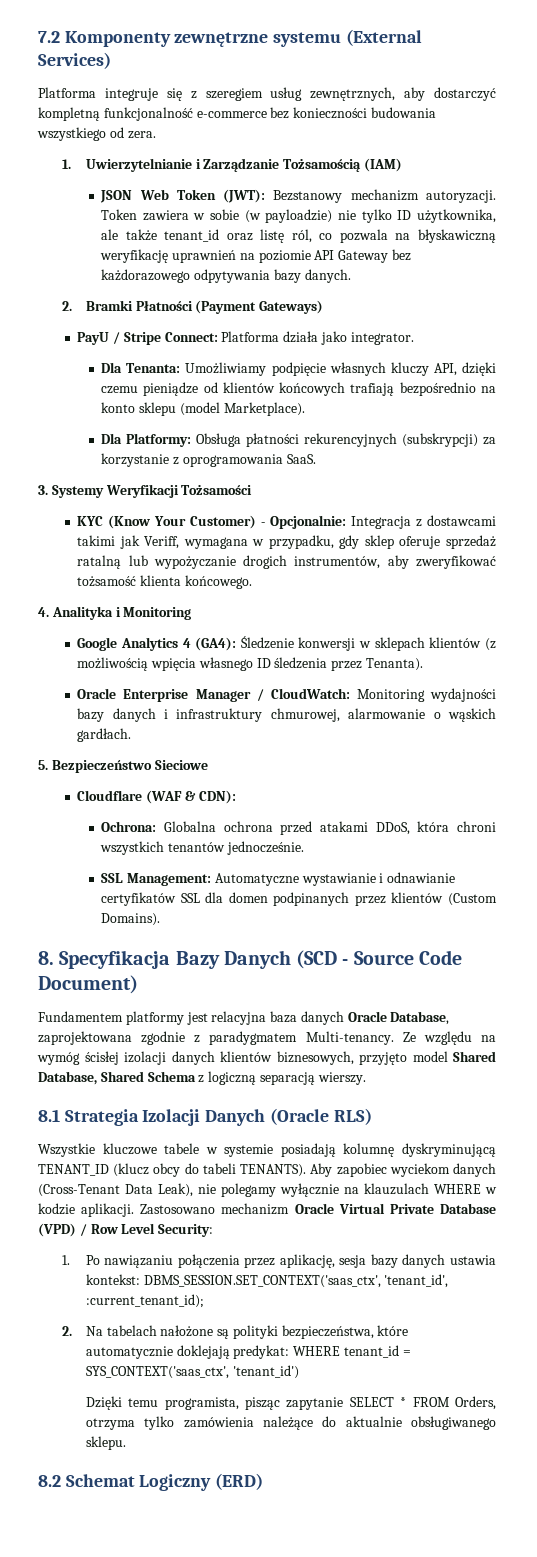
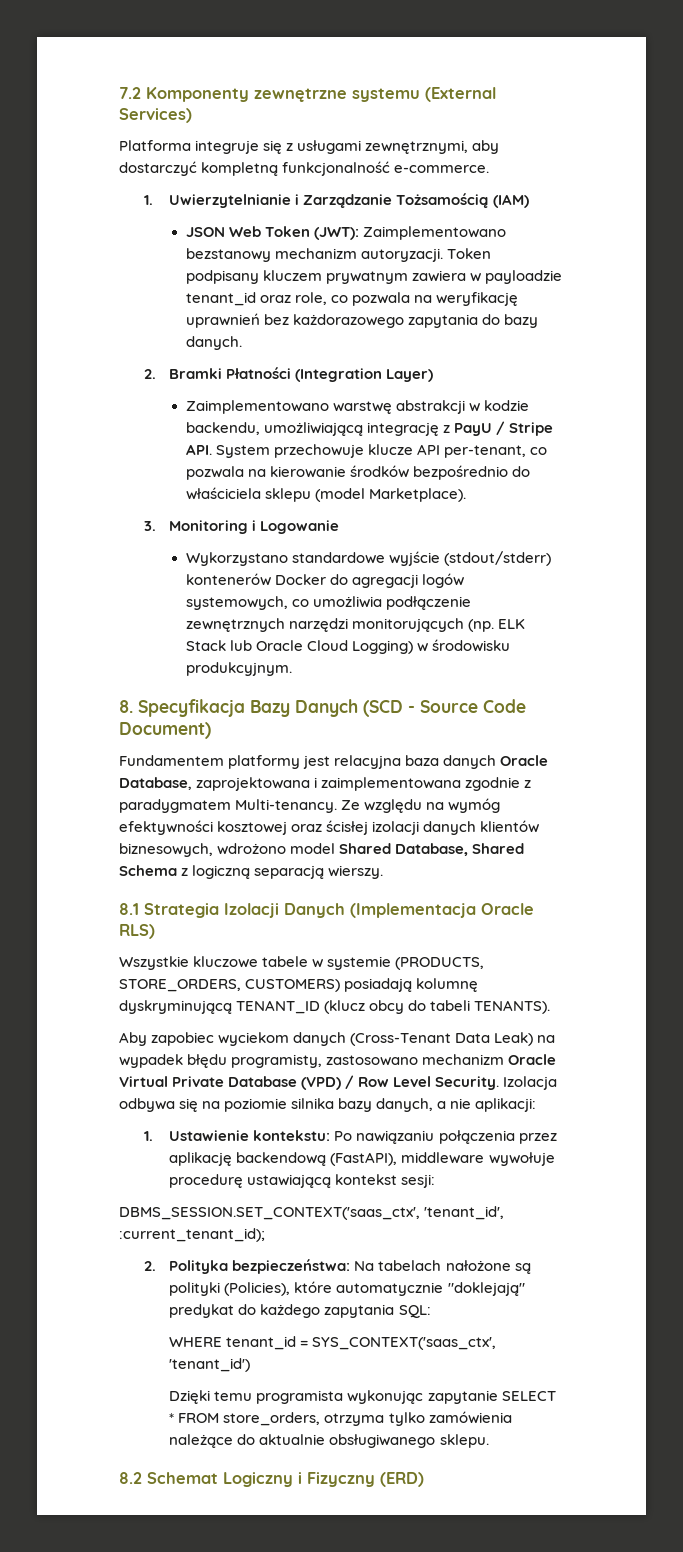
- Platforma integruje się z szeregiem usług zewnętrznych, aby dostarczyć kompletną funkcjonalność e-commerce bez konieczności budowania wszystkiego od zera.
+ Platforma integruje się z usługami zewnętrznymi, aby dostarczyć kompletną funkcjonalność e-commerce.
- JSON Web Token (JWT): Bezstanowy mechanizm autoryzacji.
+ JSON Web Token (JWT): Zaimplementowano bezstanowy mechanizm autoryzacji.
- Token zawiera w sobie (w payloadzie) nie tylko ID użytkownika, ale także tenant_id oraz listę ról, co pozwala na błyskawiczną weryfikację uprawnień na poziomie API Gateway bez każdorazowego odpytywania bazy danych.
+ Token podpisany kluczem prywatnym zawiera w payloadzie tenant_id oraz role, co pozwala na weryfikację uprawnień bez każdorazowego zapytania do bazy danych.
- 2. Bramki Płatności (Payment Gateways)
- PayU / Stripe Connect: Platforma działa jako integrator.
- Dla Tenanta: Umożliwiamy podpięcie własnych kluczy API, dzięki czemu pieniądze od klientów końcowych trafiają bezpośrednio na konto sklepu (model Marketplace).
- Dla Platformy: Obsługa płatności rekurencyjnych (subskrypcji) za korzystanie z oprogramowania SaaS.
- 3. Systemy Weryfikacji Tożsamości
- KYC (Know Your Customer) - Opcjonalnie: Integracja z dostawcami takimi jak Veriff, wymagana w przypadku, gdy sklep oferuje sprzedaż ratalną lub wypożyczanie drogich instrumentów, aby zweryfikować tożsamość klienta końcowego.
- 4. Analityka i Monitoring
- Google Analytics 4 (GA4): Śledzenie konwersji w sklepach klientów (z możliwością wpięcia własnego ID śledzenia przez Tenanta).
- Oracle Enterprise Manager / CloudWatch: Monitoring wydajności bazy danych i infrastruktury chmurowej, alarmowanie o wąskich gardłach.
- 5. Bezpieczeństwo Sieciowe
- Cloudflare (WAF & CDN):
- Ochrona: Globalna ochrona przed atakami DDoS, która chroni wszystkich tenantów jednocześnie.
- SSL Management: Automatyczne wystawianie i odnawianie certyfikatów SSL dla domen podpinanych przez klientów (Custom Domains).
+ 2. Bramki Płatności (Integration Layer)
+ Zaimplementowano warstwę abstrakcji w kodzie backendu, umożliwiającą integrację z PayU / Stripe API. System przechowuje klucze API per-tenant, co pozwala na kierowanie środków bezpośrednio do właściciela sklepu (model Marketplace).
+ 3. Monitoring i Logowanie
+ Wykorzystano standardowe wyjście (stdout/stderr) kontenerów Docker do agregacji logów systemowych, co umożliwia podłączenie zewnętrznych narzędzi monitorujących (np. ELK Stack lub Oracle Cloud Logging) w środowisku produkcyjnym.
- Fundamentem platformy jest relacyjna baza danych Oracle Database, zaprojektowana zgodnie z paradygmatem Multi-tenancy.
+ Fundamentem platformy jest relacyjna baza danych Oracle Database, zaprojektowana i zaimplementowana zgodnie z paradygmatem Multi-tenancy.
- Ze względu na wymóg ścisłej izolacji danych klientów biznesowych, przyjęto model Shared Database, Shared Schema z logiczną separacją wierszy.
+ Ze względu na wymóg efektywności kosztowej oraz ścisłej izolacji danych klientów biznesowych, wdrożono model Shared Database, Shared Schema z logiczną separacją wierszy.
- 8.1 Strategia Izolacji Danych (Oracle RLS)
+ 8.1 Strategia Izolacji Danych (Implementacja Oracle RLS)
- Wszystkie kluczowe tabele w systemie posiadają kolumnę dyskryminującą TENANT_ID (klucz obcy do tabeli TENANTS). Aby zapobiec wyciekom danych (Cross-Tenant Data Leak), nie polegamy wyłącznie na klauzulach WHERE w kodzie aplikacji. Zastosowano mechanizm Oracle Virtual Private Database (VPD) / Row Level Security:
- 1. Po nawiązaniu połączenia przez aplikację, sesja bazy danych ustawia kontekst: DBMS_SESSION.SET_CONTEXT('saas_ctx', 'tenant_id', :current_tenant_id);
+ Wszystkie kluczowe tabele w systemie (PRODUCTS, STORE_ORDERS, CUSTOMERS) posiadają kolumnę dyskryminującą TENANT_ID (klucz obcy do tabeli TENANTS).
+ Aby zapobiec wyciekom danych (Cross-Tenant Data Leak) na wypadek błędu programisty, zastosowano mechanizm Oracle Virtual Private Database (VPD) / Row Level Security. Izolacja odbywa się na poziomie silnika bazy danych, a nie aplikacji:
+ 1. Ustawienie kontekstu: Po nawiązaniu połączenia przez aplikację backendową (FastAPI), middleware wywołuje procedurę ustawiającą kontekst sesji:
+ DBMS_SESSION.SET_CONTEXT('saas_ctx', 'tenant_id', :current_tenant_id);
- 2. Na tabelach nałożone są polityki bezpieczeństwa, które automatycznie doklejają predykat: WHERE tenant_id = SYS_CONTEXT('saas_ctx', 'tenant_id')
+ 2. Polityka bezpieczeństwa: Na tabelach nałożone są polityki (Policies), które automatycznie "doklejają" predykat do każdego zapytania SQL:
+ WHERE tenant_id = SYS_CONTEXT('saas_ctx', 'tenant_id')
- Dzięki temu programista, pisząc zapytanie SELECT * FROM Orders, otrzyma tylko zamówienia należące do aktualnie obsługiwanego sklepu.
+ Dzięki temu programista wykonując zapytanie SELECT * FROM store_orders, otrzyma tylko zamówienia należące do aktualnie obsługiwanego sklepu.
- 8.2 Schemat Logiczny (ERD)
+ 8.2 Schemat Logiczny i Fizyczny (ERD)

